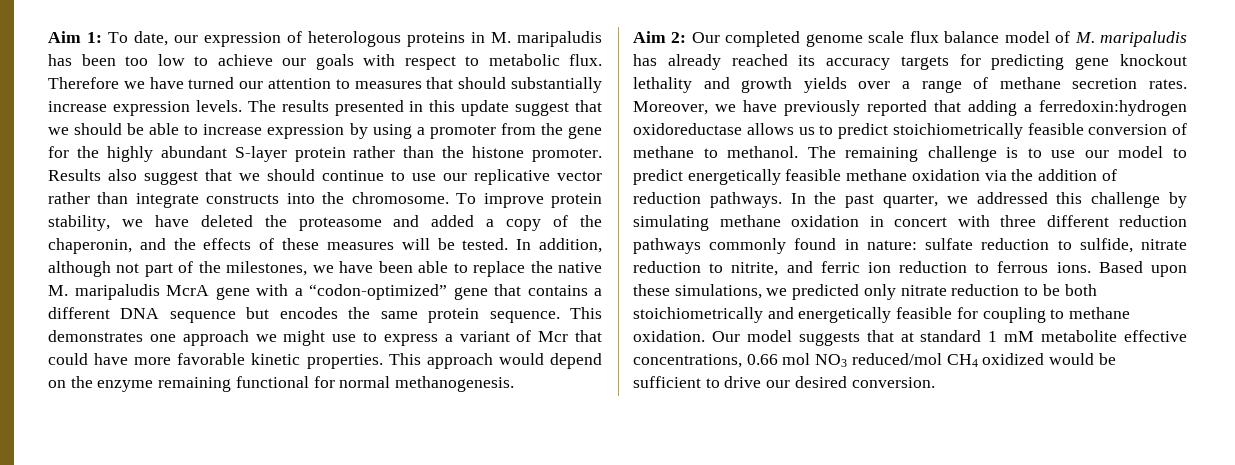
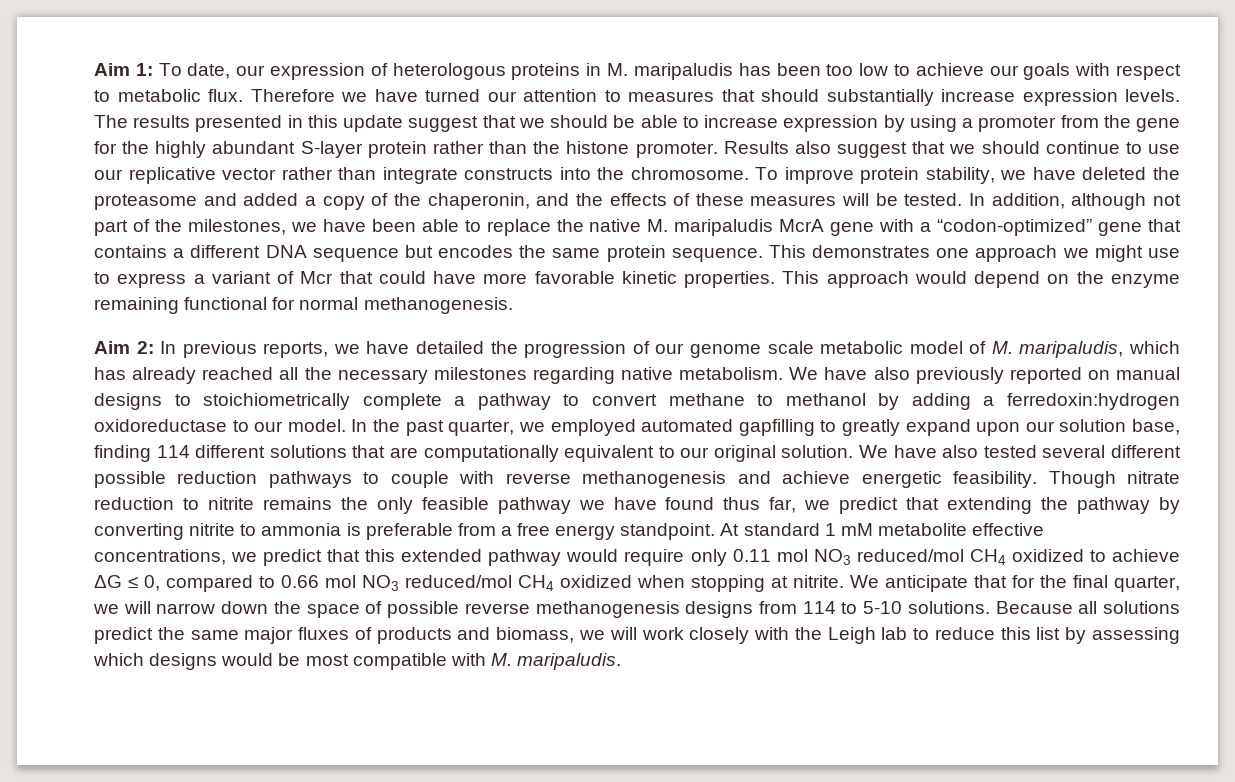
- Aim 2: Our completed genome scale flux balance model of M. maripaludis has already reached its accuracy targets for predicting gene knockout lethality and growth yields over a range of methane secretion rates. Moreover, we have previously reported that adding a ferredoxin:hydrogen oxidoreductase allows us to predict stoichiometrically feasible conversion of methane to methanol. The remaining challenge is to use our model to predict energetically feasible methane oxidation via the addition of reduction pathways.
+ Aim 2: In previous reports, we have detailed the progression of our genome scale metabolic model of M. maripaludis, which has already reached all the necessary milestones regarding native metabolism. We have also previously reported on manual designs to stoichiometrically complete a pathway to convert methane to methanol by adding a ferredoxin:hydrogen oxidoreductase to our model.
- In the past quarter, we addressed this challenge by simulating methane oxidation in concert with three different reduction pathways commonly found in nature: sulfate reduction to sulfide, nitrate reduction to nitrite, and ferric ion reduction to ferrous ions. Based upon these simulations, we predicted only nitrate reduction to be both stoichiometrically and energetically feasible for coupling to methane oxidation. Our model suggests that at standard 1 mM metabolite effective concentrations, 0.66 mol NO3 reduced/mol CH4 oxidized would be sufficient to drive our desired conversion.
+ In the past quarter, we employed automated gapfilling to greatly expand upon our solution base, finding 114 different solutions that are computationally equivalent to our original solution. We have also tested several different possible reduction pathways to couple with reverse methanogenesis and achieve energetic feasibility. Though nitrate reduction to nitrite remains the only feasible pathway we have found thus far, we predict that extending the pathway by converting nitrite to ammonia is preferable from a free energy standpoint. At standard 1 mM metabolite effective concentrations, we predict that this extended pathway would require only 0.11 mol NO3 reduced/mol CH4 oxidized to achieve ΔG ≤ 0, compared to 0.66 mol NO3 reduced/mol CH4 oxidized when stopping at nitrite. We anticipate that for the final quarter, we will narrow down the space of possible reverse methanogenesis designs from 114 to 5-10 solutions. Because all solutions predict the same major fluxes of products and biomass, we will work closely with the Leigh lab to reduce this list by assessing which designs would be most compatible with M. maripaludis.

